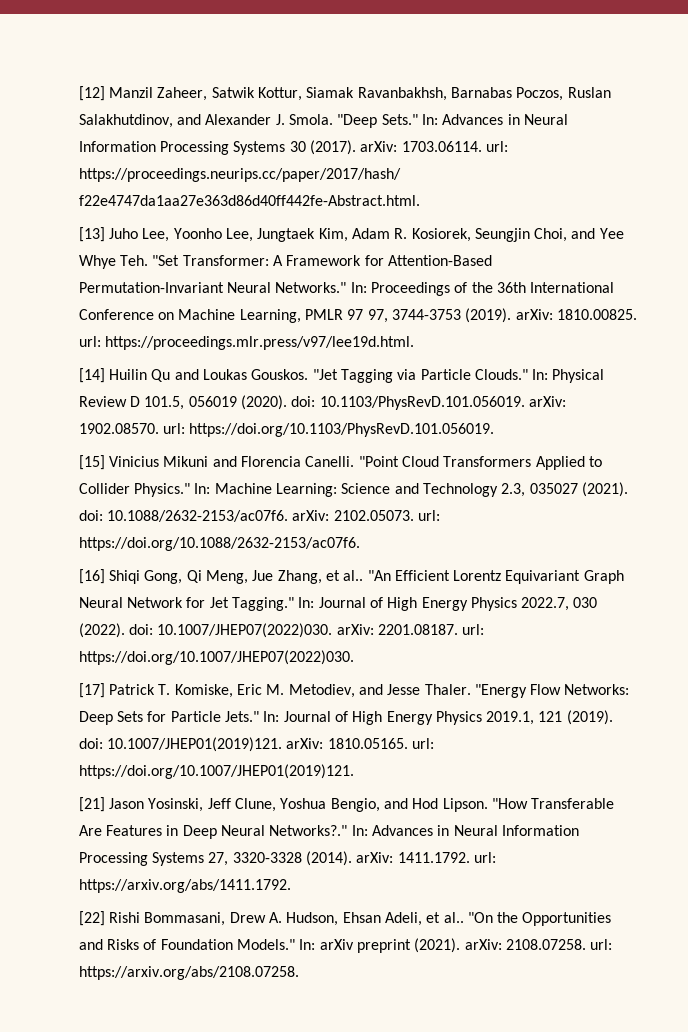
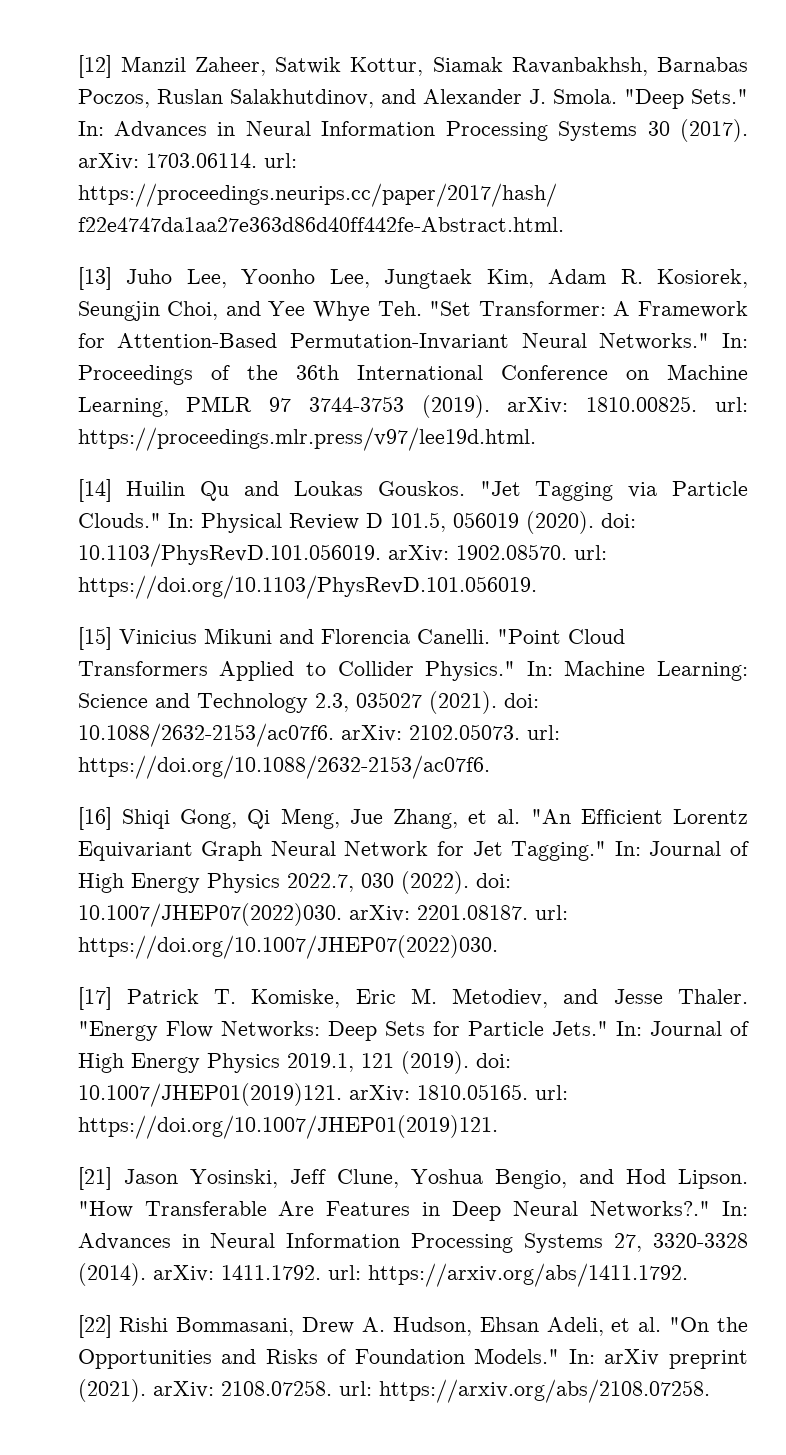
- In: Proceedings of the 36th International Conference on Machine Learning, PMLR 97 97, 3744-3753 (2019). arXiv: 1810.00825. url: https://proceedings.mlr.press/v97/lee19d.html.
+ In: Proceedings of the 36th International Conference on Machine Learning, PMLR 97 3744-3753 (2019). arXiv: 1810.00825. url: https://proceedings.mlr.press/v97/lee19d.html.
- [16] Shiqi Gong, Qi Meng, Jue Zhang, et al.. "An Efficient Lorentz Equivariant Graph Neural Network for Jet Tagging."
+ [16] Shiqi Gong, Qi Meng, Jue Zhang, et al. "An Efficient Lorentz Equivariant Graph Neural Network for Jet Tagging."
- [22] Rishi Bommasani, Drew A. Hudson, Ehsan Adeli, et al.. "On the Opportunities and Risks of Foundation Models."
+ [22] Rishi Bommasani, Drew A. Hudson, Ehsan Adeli, et al. "On the Opportunities and Risks of Foundation Models."

